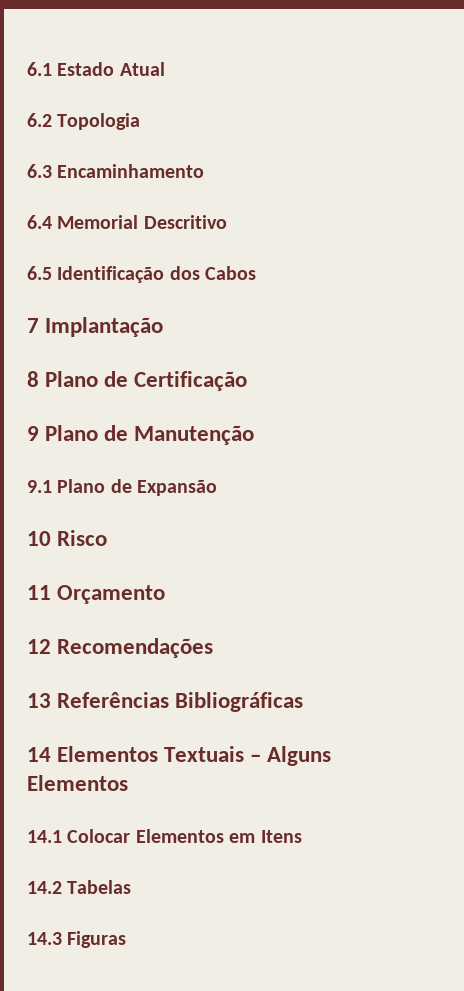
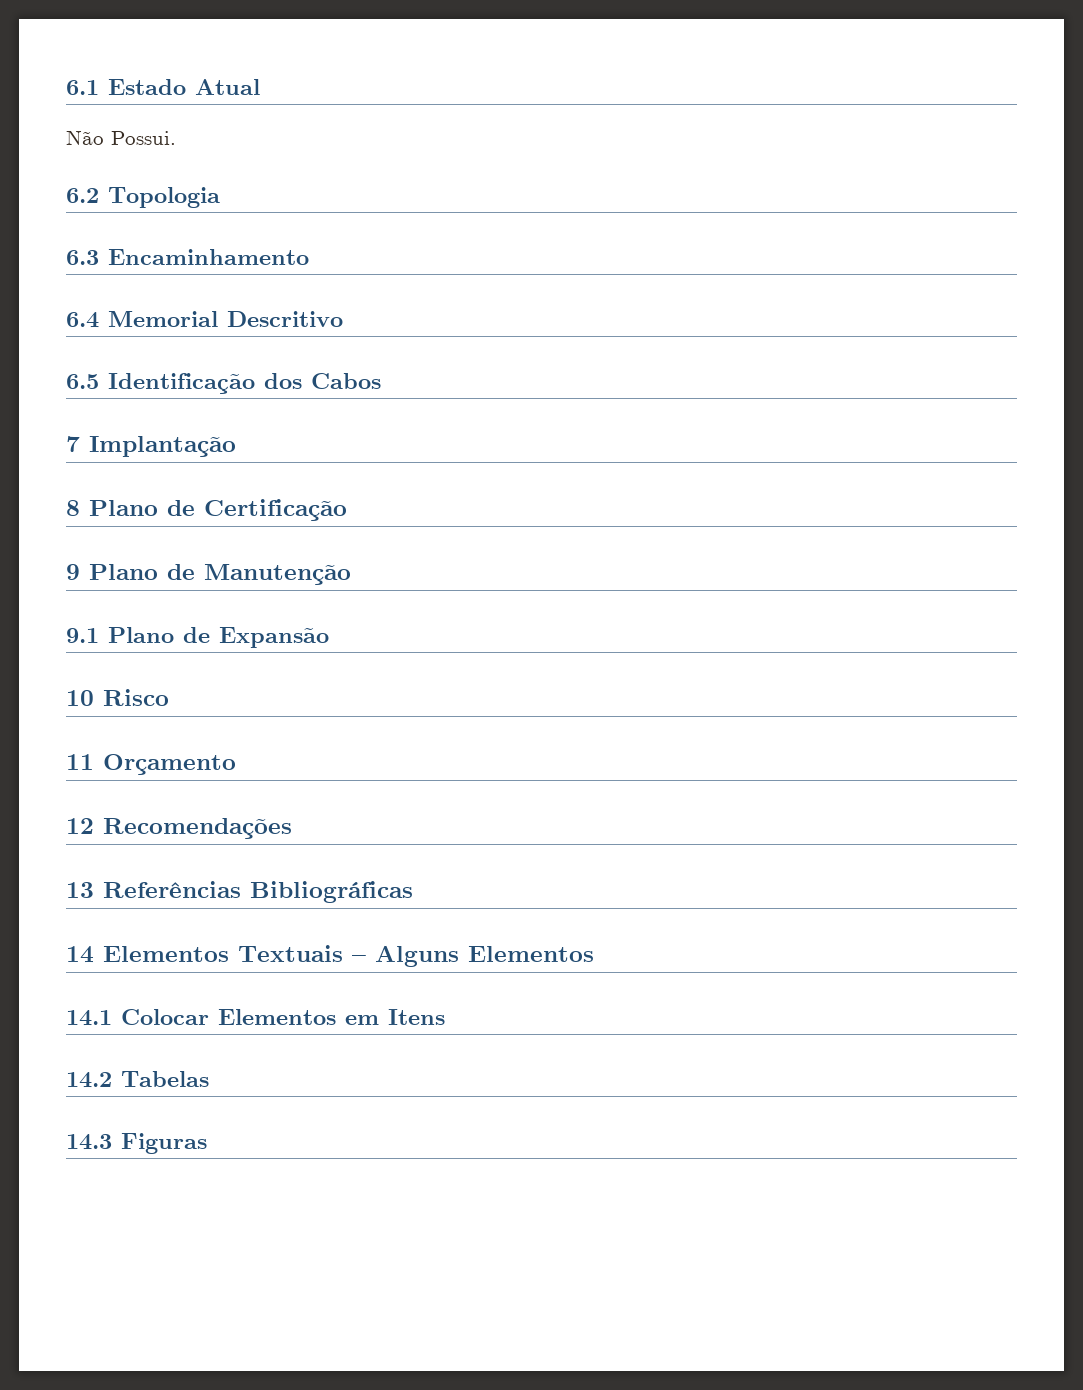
+ Não Possui.

